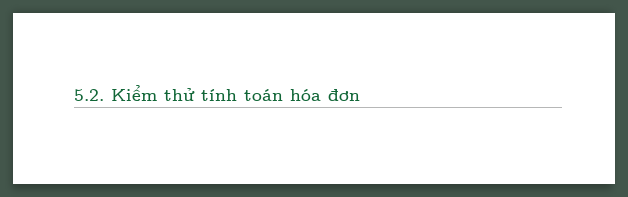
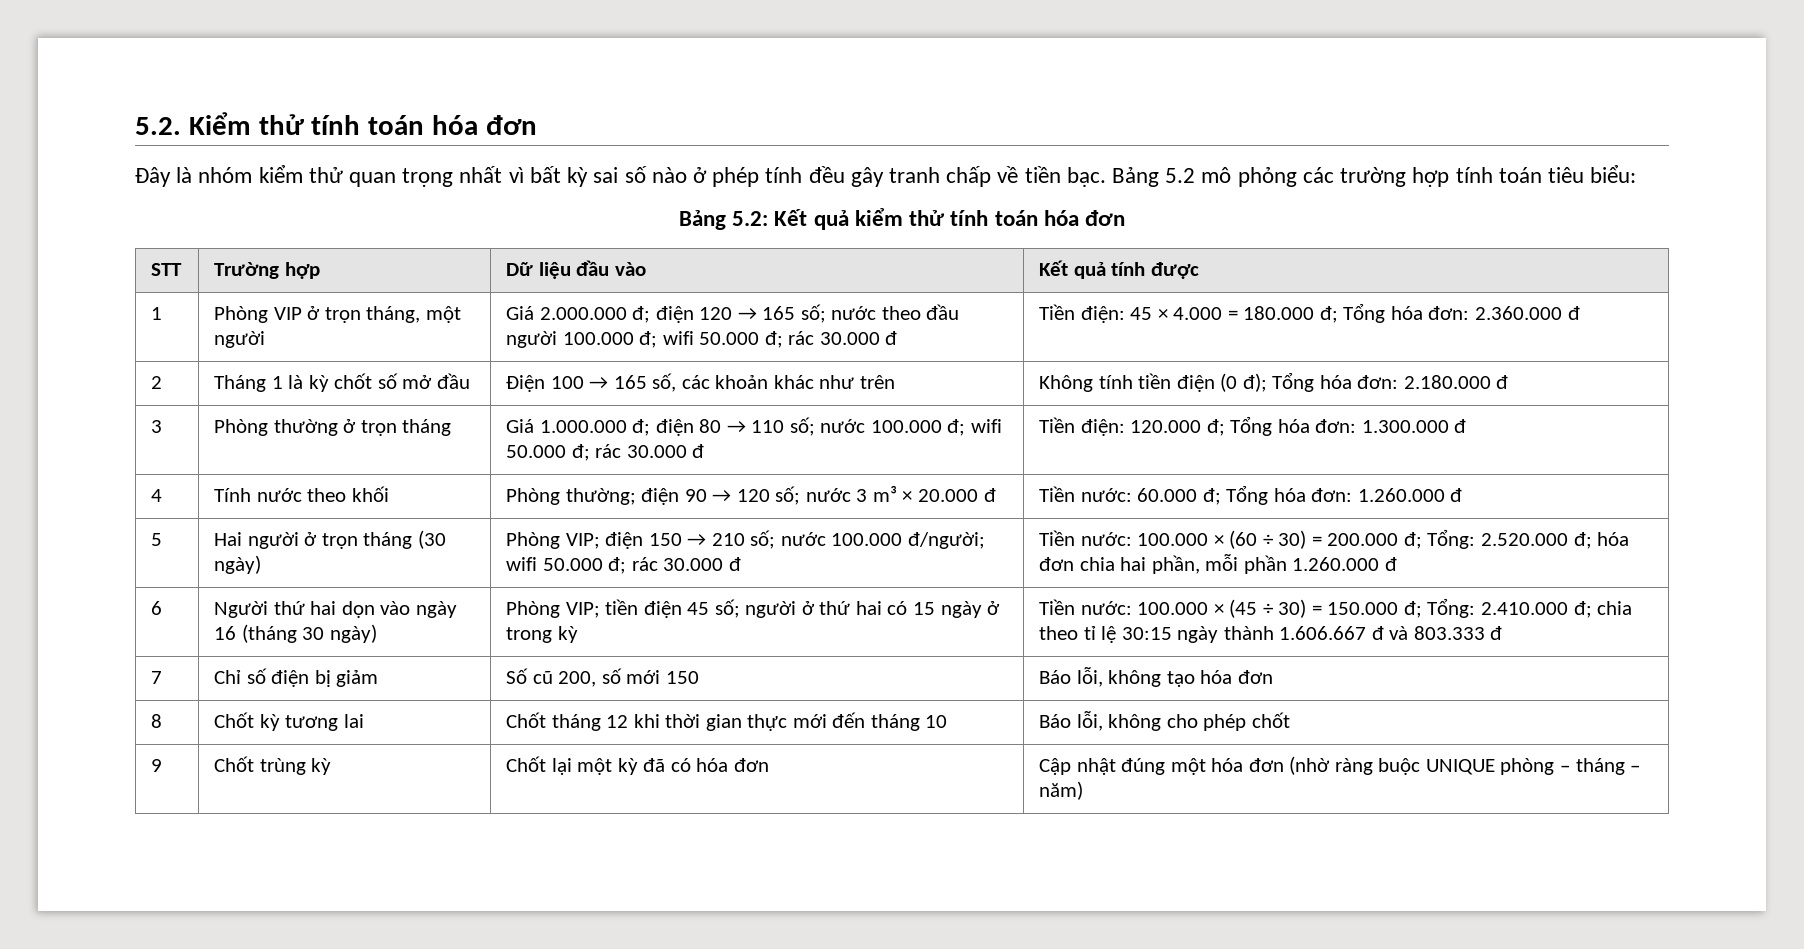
+ Đây là nhóm kiểm thử quan trọng nhất vì bất kỳ sai số nào ở phép tính đều gây tranh chấp về tiền bạc. Bảng 5.2 mô phỏng các trường hợp tính toán tiêu biểu:
+ Bảng 5.2: Kết quả kiểm thử tính toán hóa đơn
+ STT | Trường hợp | Dữ liệu đầu vào | Kết quả tính được
+ 1 | Phòng VIP ở trọn tháng, một người | Giá 2.000.000 đ; điện 120 → 165 số; nước theo đầu người 100.000 đ; wifi 50.000 đ; rác 30.000 đ | Tiền điện: 45 × 4.000 = 180.000 đ; Tổng hóa đơn: 2.360.000 đ
+ 2 | Tháng 1 là kỳ chốt số mở đầu | Điện 100 → 165 số, các khoản khác như trên | Không tính tiền điện (0 đ); Tổng hóa đơn: 2.180.000 đ
+ 3 | Phòng thường ở trọn tháng | Giá 1.000.000 đ; điện 80 → 110 số; nước 100.000 đ; wifi 50.000 đ; rác 30.000 đ | Tiền điện: 120.000 đ; Tổng hóa đơn: 1.300.000 đ
+ 4 | Tính nước theo khối | Phòng thường; điện 90 → 120 số; nước 3 m³ × 20.000 đ | Tiền nước: 60.000 đ; Tổng hóa đơn: 1.260.000 đ
+ 5 | Hai người ở trọn tháng (30 ngày) | Phòng VIP; điện 150 → 210 số; nước 100.000 đ/người; wifi 50.000 đ; rác 30.000 đ | Tiền nước: 100.000 × (60 ÷ 30) = 200.000 đ; Tổng: 2.520.000 đ; hóa đơn chia hai phần, mỗi phần 1.260.000 đ
+ 6 | Người thứ hai dọn vào ngày 16 (tháng 30 ngày) | Phòng VIP; tiền điện 45 số; người ở thứ hai có 15 ngày ở trong kỳ | Tiền nước: 100.000 × (45 ÷ 30) = 150.000 đ; Tổng: 2.410.000 đ; chia theo tỉ lệ 30:15 ngày thành 1.606.667 đ và 803.333 đ
+ 7 | Chỉ số điện bị giảm | Số cũ 200, số mới 150 | Báo lỗi, không tạo hóa đơn
+ 8 | Chốt kỳ tương lai | Chốt tháng 12 khi thời gian thực mới đến tháng 10 | Báo lỗi, không cho phép chốt
+ 9 | Chốt trùng kỳ | Chốt lại một kỳ đã có hóa đơn | Cập nhật đúng một hóa đơn (nhờ ràng buộc UNIQUE phòng – tháng – năm)

